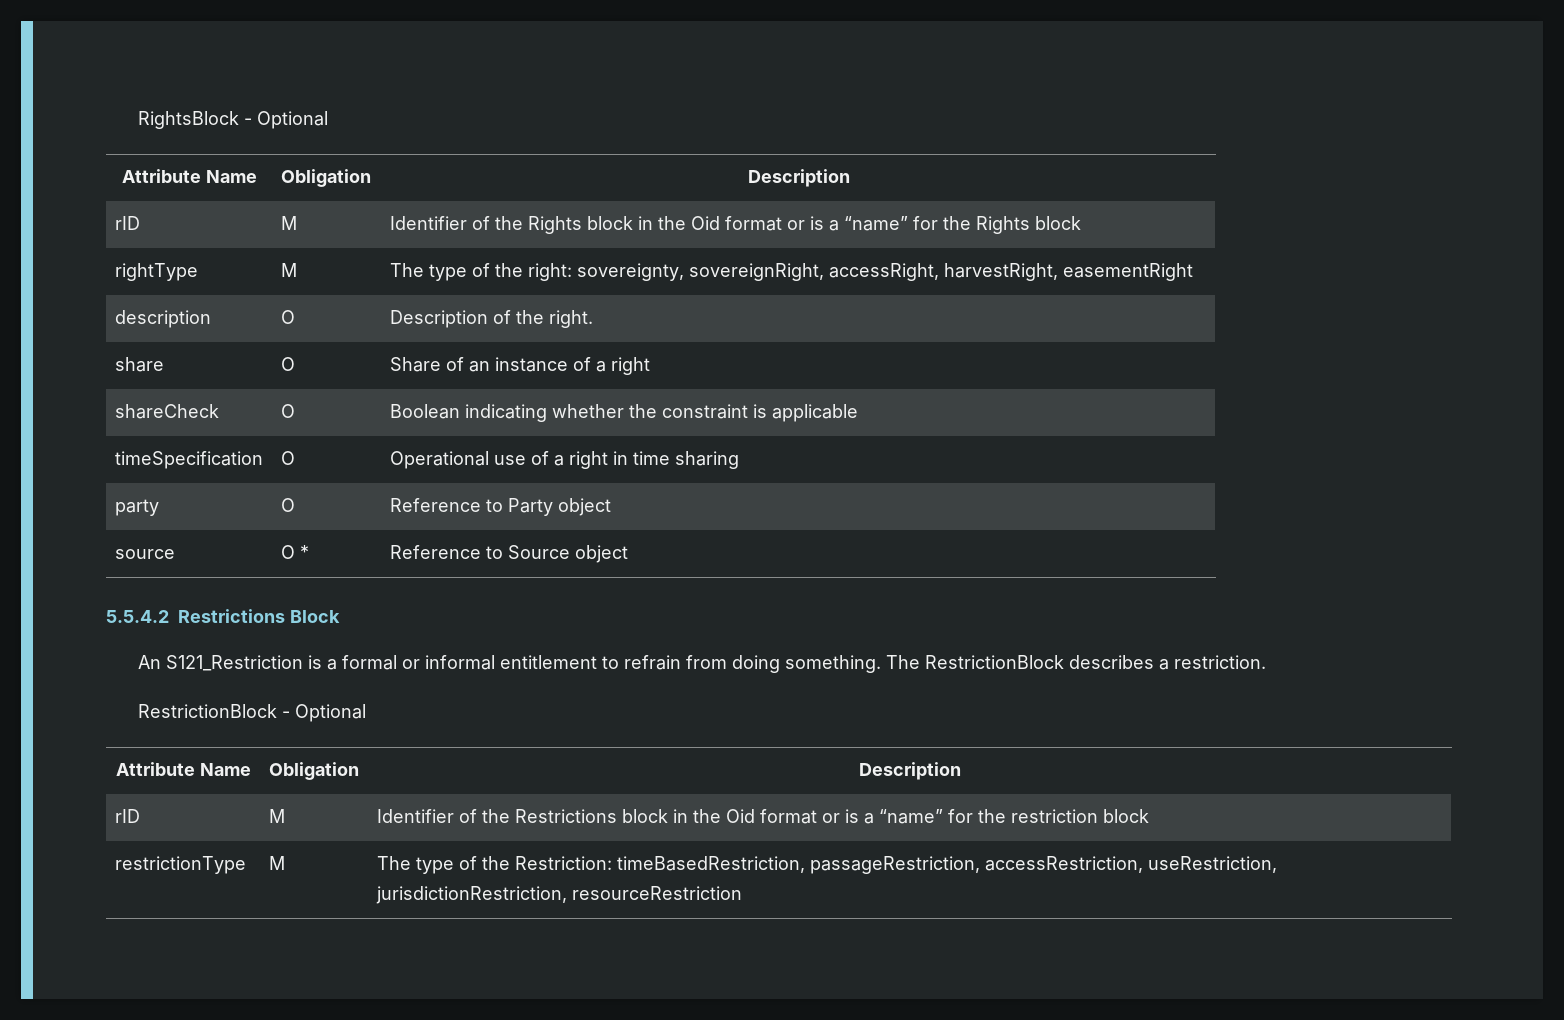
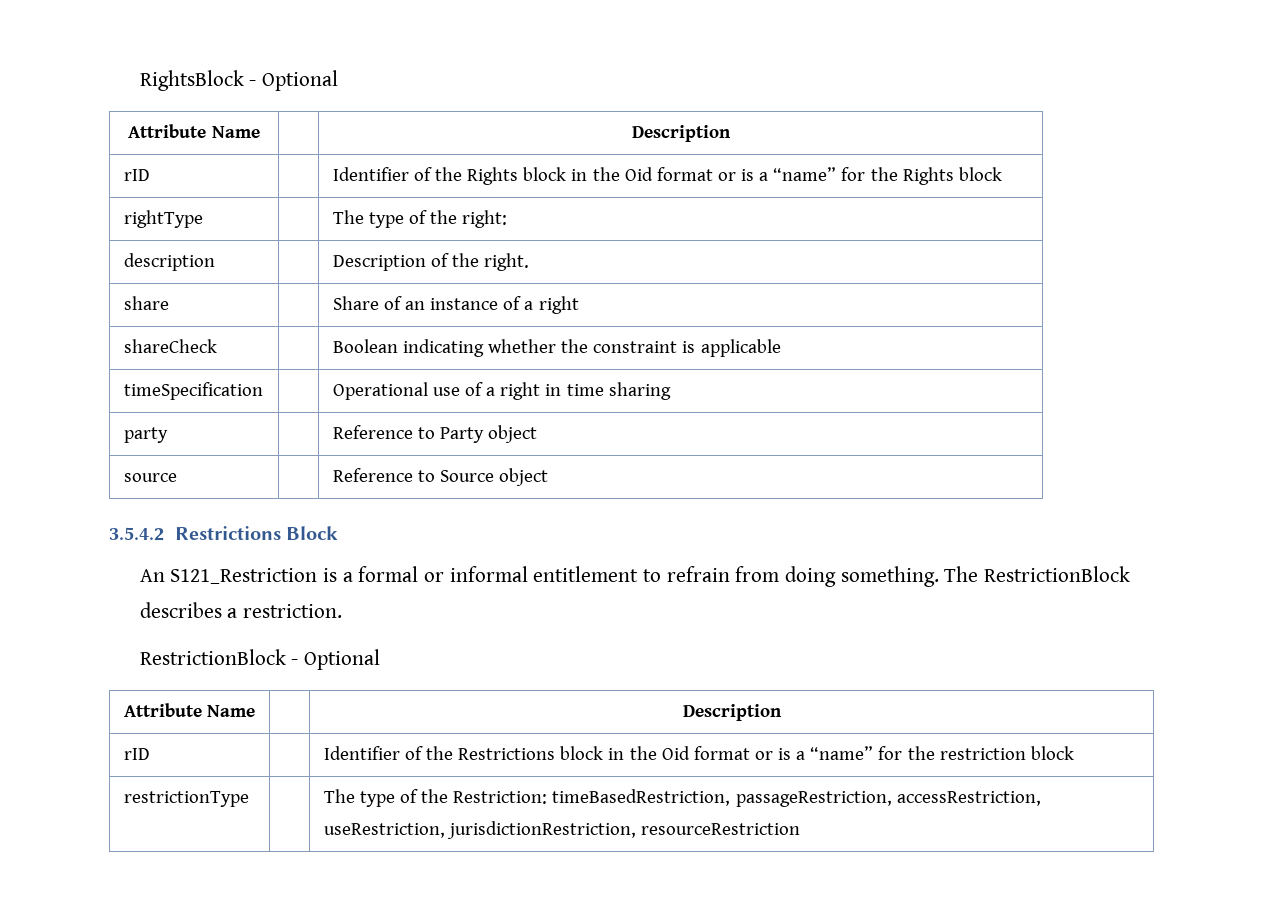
  RightsBlock - Optional
- Attribute Name | Obligation | Description
- rID | M | Identifier of the Rights block in the Oid format or is a “name” for the Rights block
+ Attribute Name | | Description
+ rID | | Identifier of the Rights block in the Oid format or is a “name” for the Rights block
- rightType | M | The type of the right: sovereignty, sovereignRight, accessRight, harvestRight, easementRight
+ rightType | | The type of the right:
- description | O | Description of the right.
+ description | | Description of the right.
- share | O | Share of an instance of a right
+ share | | Share of an instance of a right
- shareCheck | O | Boolean indicating whether the constraint is applicable
+ shareCheck | | Boolean indicating whether the constraint is applicable
- timeSpecification | O | Operational use of a right in time sharing
+ timeSpecification | | Operational use of a right in time sharing
- party | O | Reference to Party object
+ party | | Reference to Party object
- source | O * | Reference to Source object
+ source | | Reference to Source object
- 5.5.4.2 Restrictions Block
+ 3.5.4.2 Restrictions Block
  RestrictionBlock - Optional
- Attribute Name | Obligation | Description
- rID | M | Identifier of the Restrictions block in the Oid format or is a “name” for the restriction block
+ Attribute Name | | Description
+ rID | | Identifier of the Restrictions block in the Oid format or is a “name” for the restriction block
- restrictionType | M | The type of the Restriction: timeBasedRestriction, passageRestriction, accessRestriction, useRestriction, jurisdictionRestriction, resourceRestriction
+ restrictionType | | The type of the Restriction: timeBasedRestriction, passageRestriction, accessRestriction, useRestriction, jurisdictionRestriction, resourceRestriction

